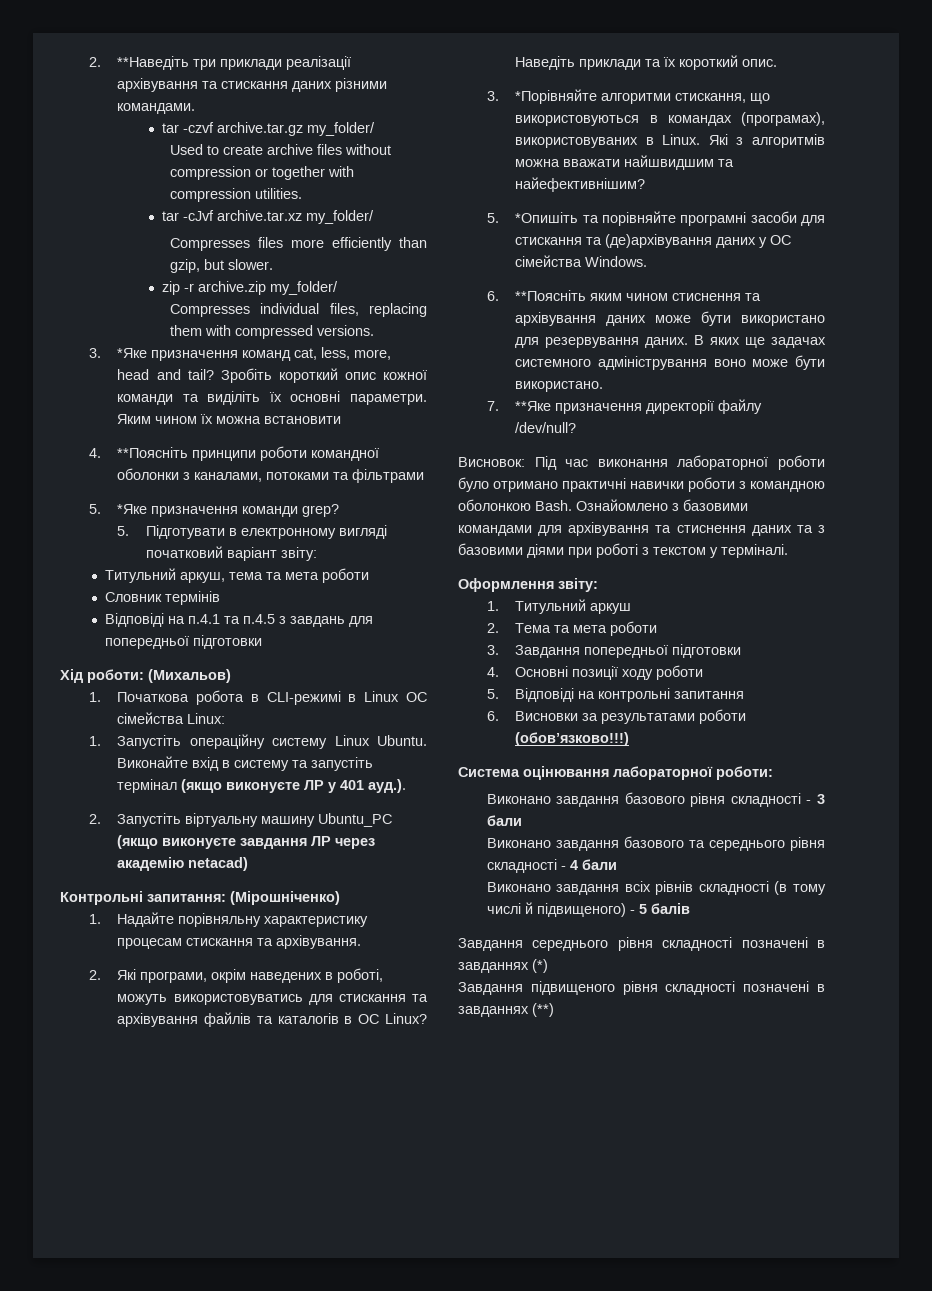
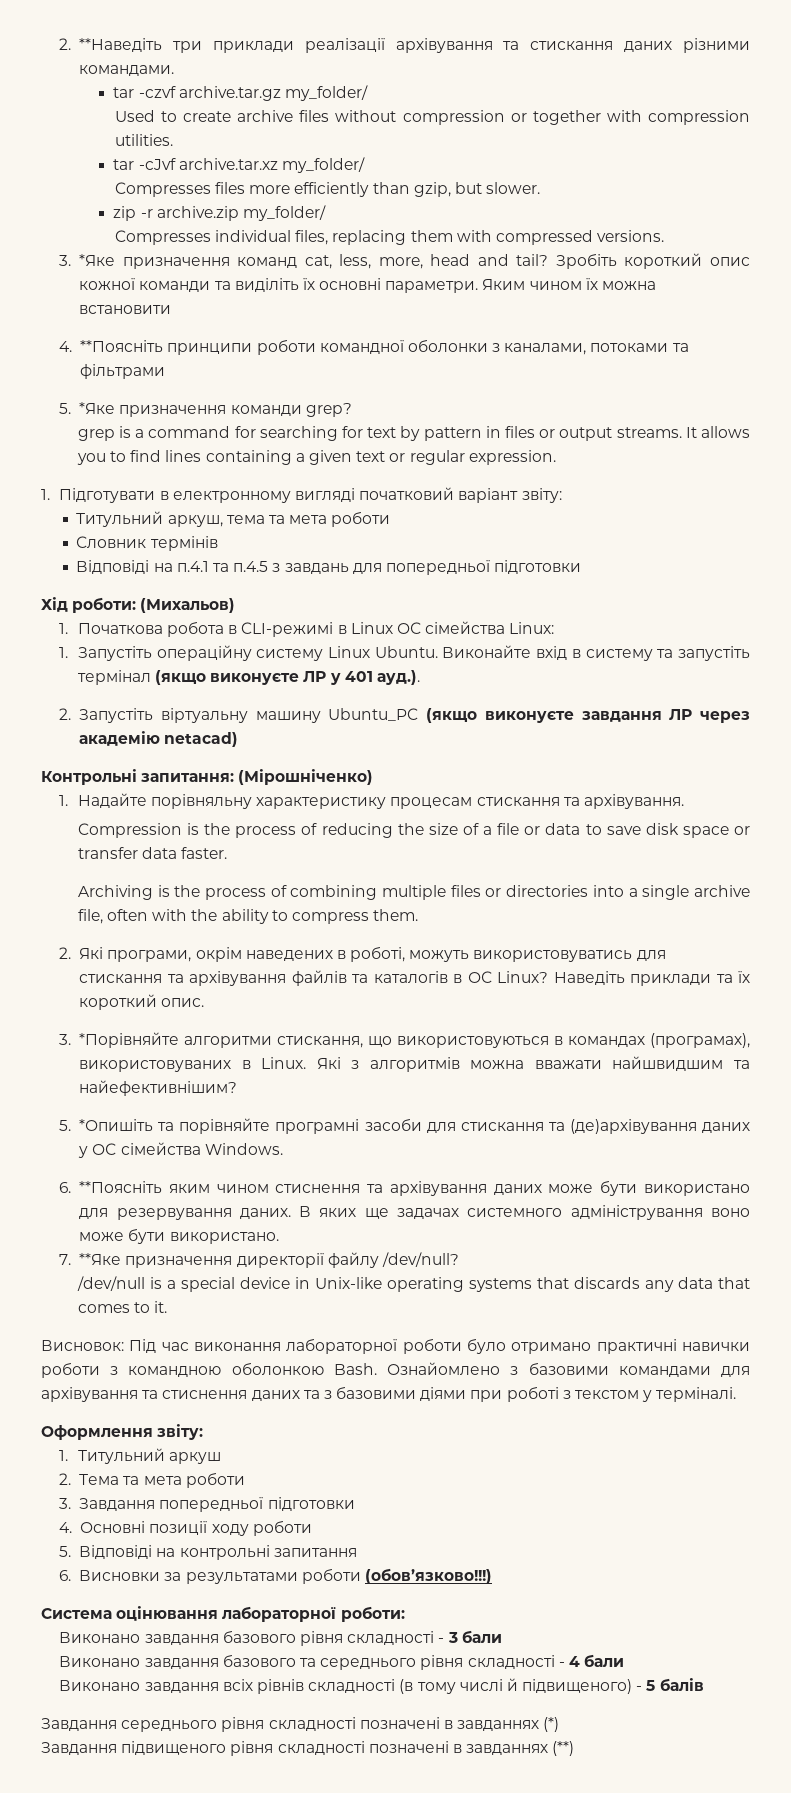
- 5. Підготувати в електронному вигляді початковий варіант звіту:
+ grep is a command for searching for text by pattern in files or output streams. It allows you to find lines containing a given text or regular expression.
+ 1. Підготувати в електронному вигляді початковий варіант звіту:
+ Compression is the process of reducing the size of a file or data to save disk space or transfer data faster.
+ Archiving is the process of combining multiple files or directories into a single archive file, often with the ability to compress them.
+ /dev/null is a special device in Unix-like operating systems that discards any data that comes to it.

